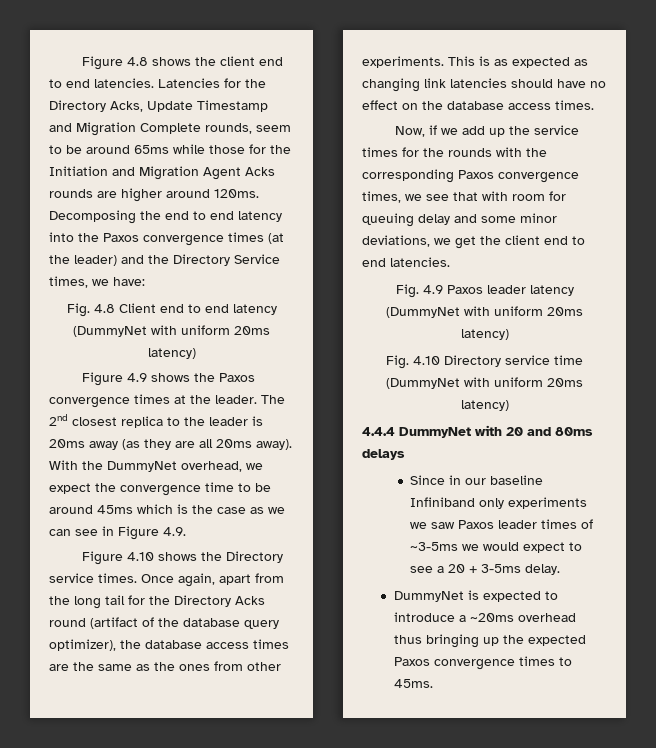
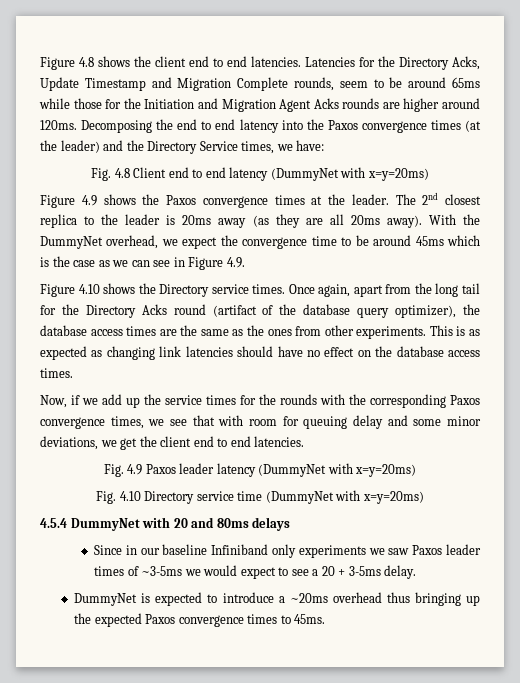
- Fig. 4.8 Client end to end latency (DummyNet with uniform 20ms latency)
+ Fig. 4.8 Client end to end latency (DummyNet with x=y=20ms)
- Fig. 4.9 Paxos leader latency (DummyNet with uniform 20ms latency)
+ Fig. 4.9 Paxos leader latency (DummyNet with x=y=20ms)
- Fig. 4.10 Directory service time (DummyNet with uniform 20ms latency)
- 4.4.4 DummyNet with 20 and 80ms delays
+ Fig. 4.10 Directory service time (DummyNet with x=y=20ms)
+ 4.5.4 DummyNet with 20 and 80ms delays

